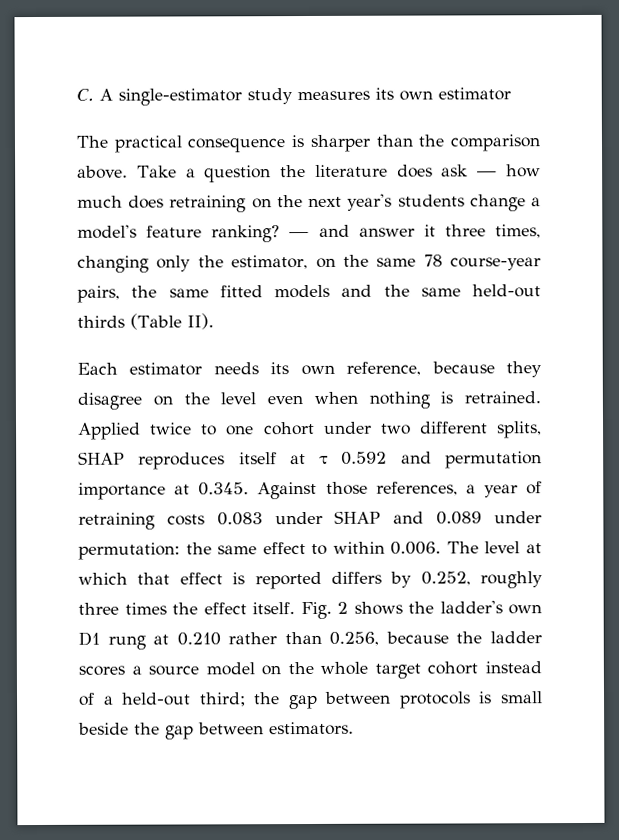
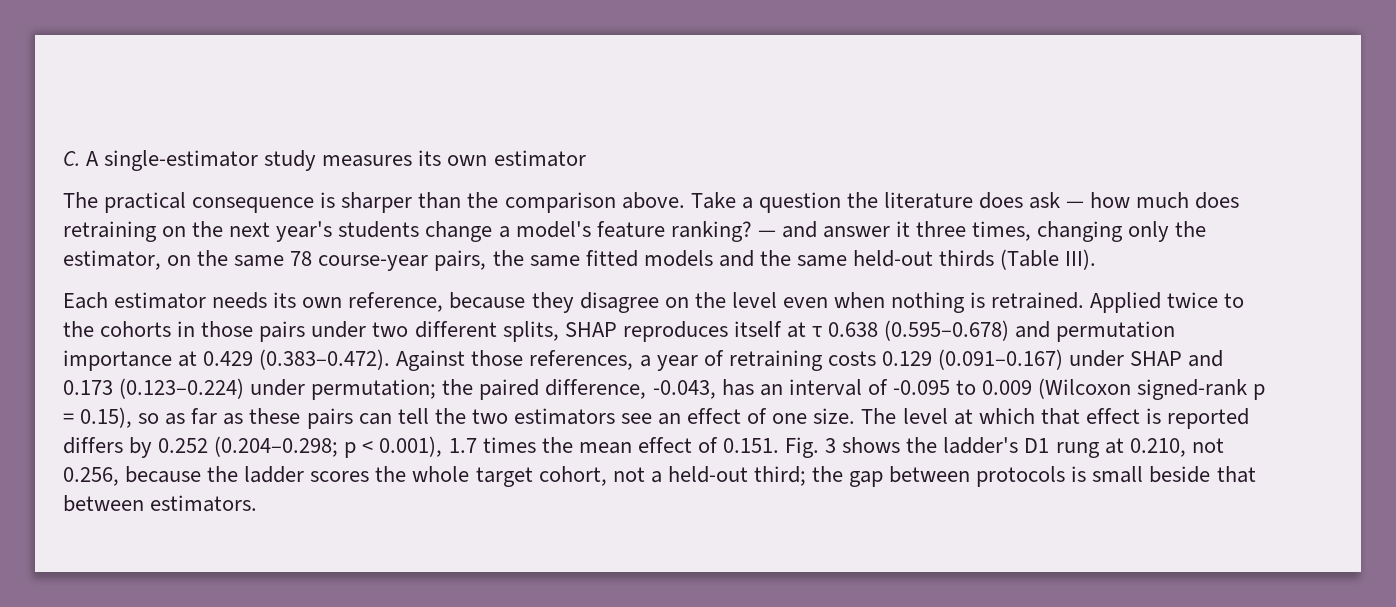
- — and answer it three times, changing only the estimator, on the same 78 course-year pairs, the same fitted models and the same held-out thirds (Table II).
+ — and answer it three times, changing only the estimator, on the same 78 course-year pairs, the same fitted models and the same held-out thirds (Table III).
- Applied twice to one cohort under two different splits, SHAP reproduces itself at τ 0.592 and permutation importance at 0.345. Against those references, a year of retraining costs 0.083 under SHAP and 0.089 under permutation: the same effect to within 0.006. The level at which that effect is reported differs by 0.252, roughly three times the effect itself. Fig. 2 shows the ladder's own D1 rung at 0.210 rather than 0.256, because the ladder scores a source model on the whole target cohort instead of a held-out third; the gap between protocols is small beside the gap between estimators.
+ Applied twice to the cohorts in those pairs under two different splits, SHAP reproduces itself at τ 0.638 (0.595–0.678) and permutation importance at 0.429 (0.383–0.472). Against those references, a year of retraining costs 0.129 (0.091–0.167) under SHAP and 0.173 (0.123–0.224) under permutation; the paired difference, -0.043, has an interval of -0.095 to 0.009 (Wilcoxon signed-rank p = 0.15), so as far as these pairs can tell the two estimators see an effect of one size. The level at which that effect is reported differs by 0.252 (0.204–0.298; p < 0.001), 1.7 times the mean effect of 0.151. Fig. 3 shows the ladder's D1 rung at 0.210, not 0.256, because the ladder scores the whole target cohort, not a held-out third; the gap between protocols is small beside that between estimators.

